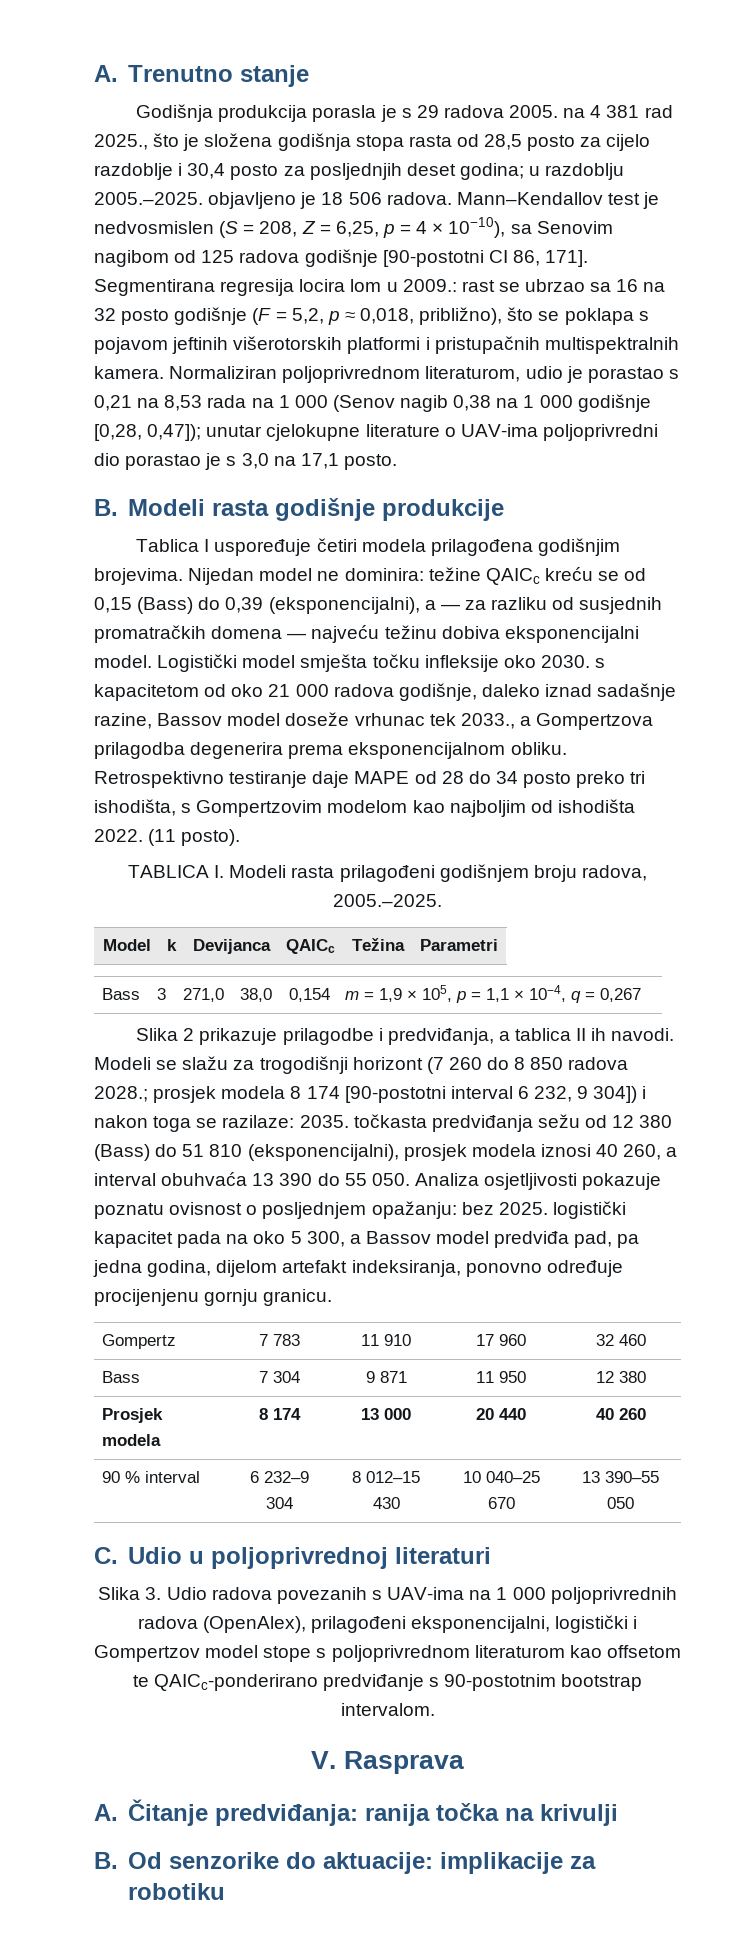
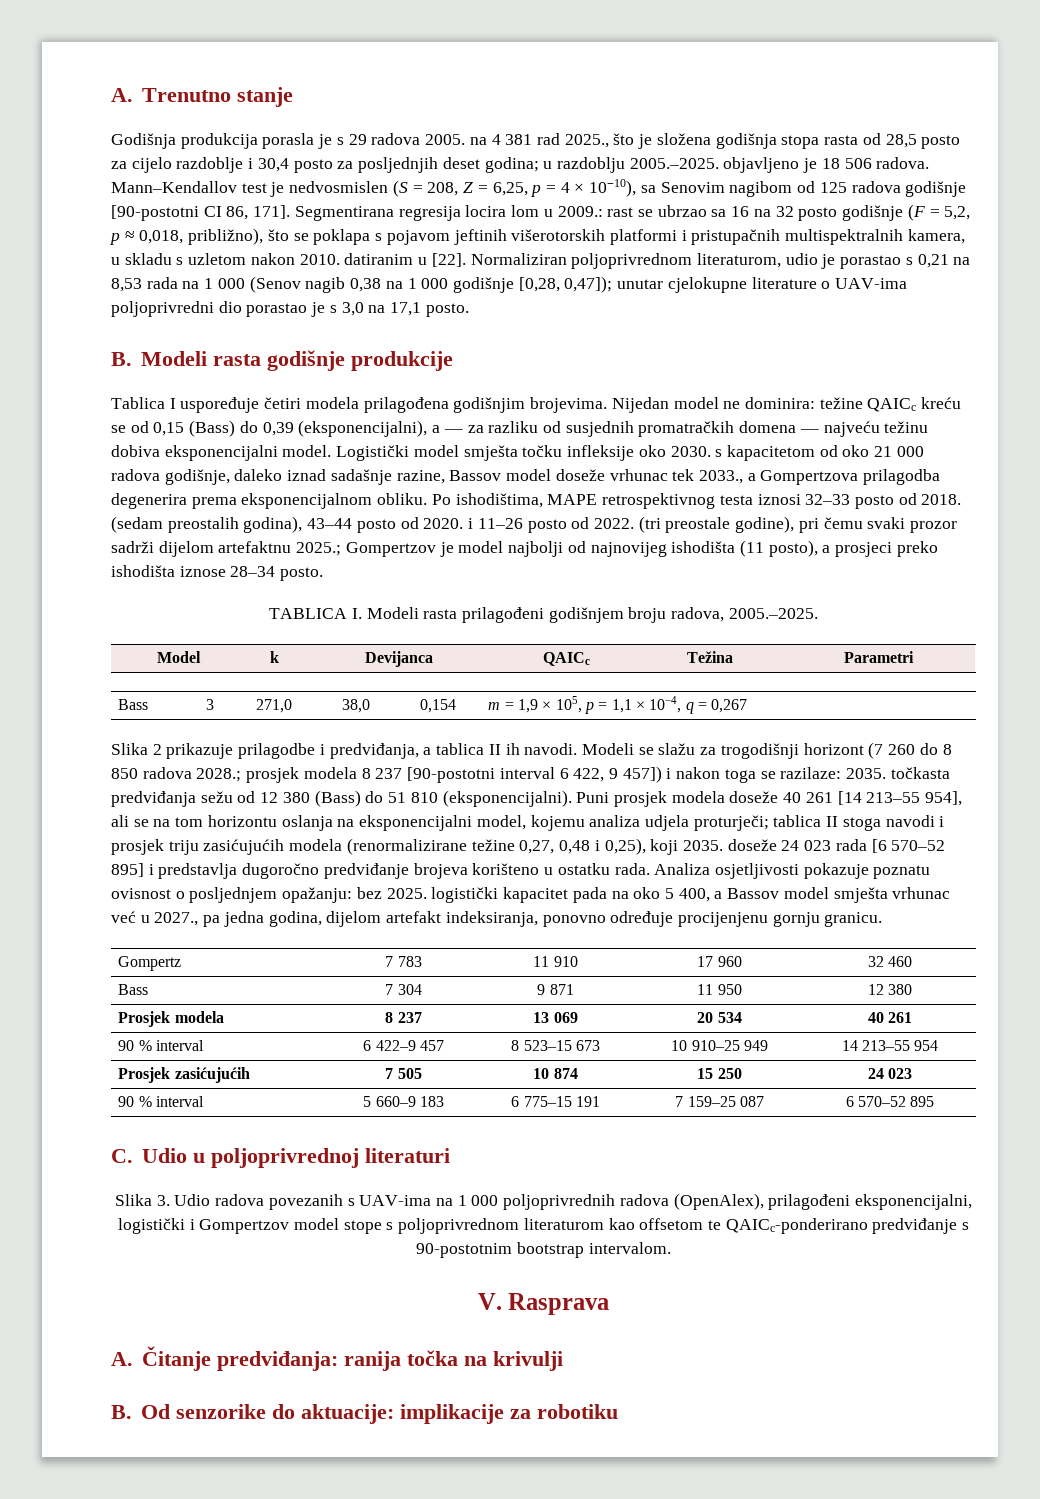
- Segmentirana regresija locira lom u 2009.: rast se ubrzao sa 16 na 32 posto godišnje (F = 5,2, p ≈ 0,018, približno), što se poklapa s pojavom jeftinih višerotorskih platformi i pristupačnih multispektralnih kamera.
+ Segmentirana regresija locira lom u 2009.: rast se ubrzao sa 16 na 32 posto godišnje (F = 5,2, p ≈ 0,018, približno), što se poklapa s pojavom jeftinih višerotorskih platformi i pristupačnih multispektralnih kamera, u skladu s uzletom nakon 2010. datiranim u [22].
- Retrospektivno testiranje daje MAPE od 28 do 34 posto preko tri ishodišta, s Gompertzovim modelom kao najboljim od ishodišta 2022. (11 posto).
+ Po ishodištima, MAPE retrospektivnog testa iznosi 32–33 posto od 2018. (sedam preostalih godina), 43–44 posto od 2020. i 11–26 posto od 2022. (tri preostale godine), pri čemu svaki prozor sadrži dijelom artefaktnu 2025.; Gompertzov je model najbolji od najnovijeg ishodišta (11 posto), a prosjeci preko ishodišta iznose 28–34 posto.
- prosjek modela 8 174 [90-postotni interval 6 232, 9 304]) i nakon toga se razilaze:
+ prosjek modela 8 237 [90-postotni interval 6 422, 9 457]) i nakon toga se razilaze:
- 2035. točkasta predviđanja sežu od 12 380 (Bass) do 51 810 (eksponencijalni), prosjek modela iznosi 40 260, a interval obuhvaća 13 390 do 55 050. Analiza osjetljivosti pokazuje poznatu ovisnost o posljednjem opažanju:
+ 2035. točkasta predviđanja sežu od 12 380 (Bass) do 51 810 (eksponencijalni). Puni prosjek modela doseže 40 261 [14 213–55 954], ali se na tom horizontu oslanja na eksponencijalni model, kojemu analiza udjela proturječi; tablica II stoga navodi i prosjek triju zasićujućih modela (renormalizirane težine 0,27, 0,48 i 0,25), koji 2035. doseže 24 023 rada [6 570–52 895] i predstavlja dugoročno predviđanje brojeva korišteno u ostatku rada. Analiza osjetljivosti pokazuje poznatu ovisnost o posljednjem opažanju:
- bez 2025. logistički kapacitet pada na oko 5 300, a Bassov model predviđa pad, pa jedna godina, dijelom artefakt indeksiranja, ponovno određuje procijenjenu gornju granicu.
+ bez 2025. logistički kapacitet pada na oko 5 400, a Bassov model smješta vrhunac već u 2027., pa jedna godina, dijelom artefakt indeksiranja, ponovno određuje procijenjenu gornju granicu.
- Prosjek modela | 8 174 | 13 000 | 20 440 | 40 260
+ Prosjek modela | 8 237 | 13 069 | 20 534 | 40 261
- 90 % interval | 6 232–9 304 | 8 012–15 430 | 10 040–25 670 | 13 390–55 050
+ 90 % interval | 6 422–9 457 | 8 523–15 673 | 10 910–25 949 | 14 213–55 954
+ Prosjek zasićujućih | 7 505 | 10 874 | 15 250 | 24 023
+ 90 % interval | 5 660–9 183 | 6 775–15 191 | 7 159–25 087 | 6 570–52 895

